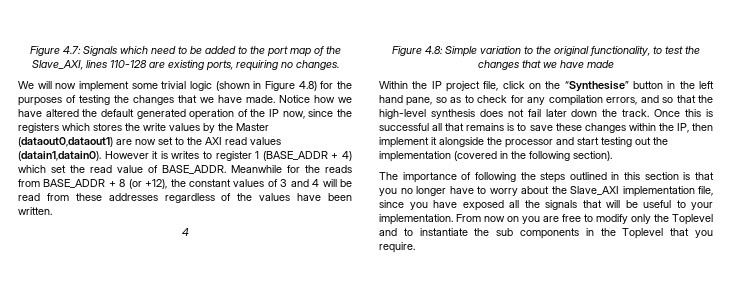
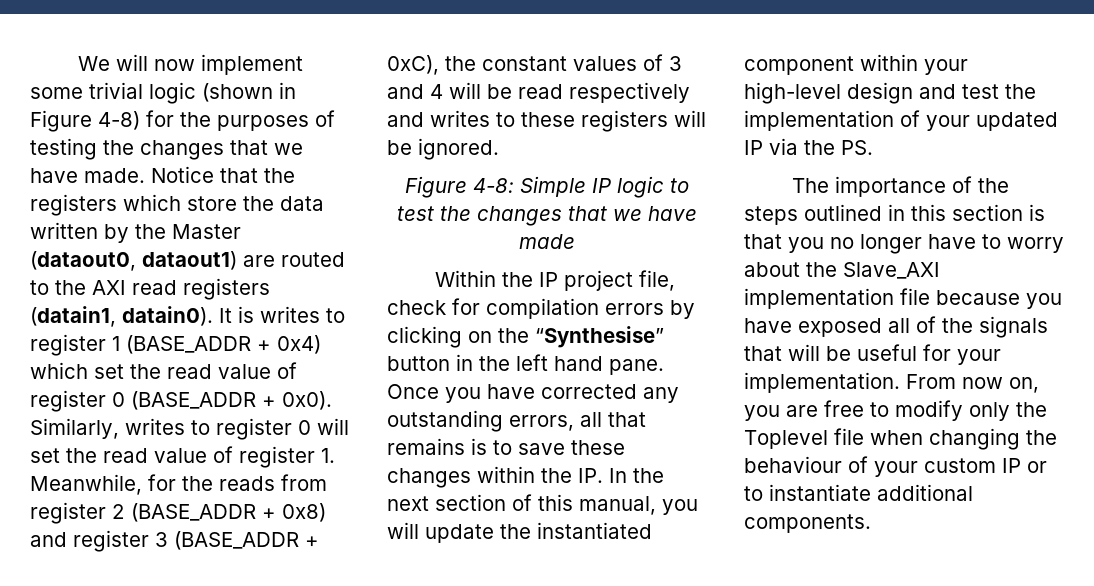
- Figure 4.7: Signals which need to be added to the port map of the Slave_AXI, lines 110-128 are existing ports, requiring no changes.
- We will now implement some trivial logic (shown in Figure 4.8) for the purposes of testing the changes that we have made.
+ We will now implement some trivial logic (shown in Figure 4-8) for the purposes of testing the changes that we have made.
- Notice how we have altered the default generated operation of the IP now, since the registers which stores the write values by the Master (dataout0,dataout1) are now set to the AXI read values (datain1,datain0). However it is writes to register 1 (BASE_ADDR + 4) which set the read value of BASE_ADDR. Meanwhile for the reads from BASE_ADDR + 8 (or +12), the constant values of 3 and 4 will be read from these addresses regardless of the values have been written.
- 4
- Figure 4.8: Simple variation to the original functionality, to test the changes that we have made
+ Notice that the registers which store the data written by the Master (dataout0, dataout1) are routed to the AXI read registers (datain1, datain0). It is writes to register 1 (BASE_ADDR + 0x4) which set the read value of register 0 (BASE_ADDR + 0x0). Similarly, writes to register 0 will set the read value of register 1. Meanwhile, for the reads from register 2 (BASE_ADDR + 0x8) and register 3 (BASE_ADDR + 0xC), the constant values of 3 and 4 will be read respectively and writes to these registers will be ignored.
+ Figure 4-8: Simple IP logic to test the changes that we have made
- Within the IP project file, click on the “Synthesise” button in the left hand pane, so as to check for any compilation errors, and so that the high-level synthesis does not fail later down the track. Once this is successful all that remains is to save these changes within the IP, then implement it alongside the processor and start testing out the implementation (covered in the following section).
+ Within the IP project file, check for compilation errors by clicking on the “Synthesise” button in the left hand pane. Once you have corrected any outstanding errors, all that remains is to save these changes within the IP. In the next section of this manual, you will update the instantiated component within your high-level design and test the implementation of your updated IP via the PS.
- The importance of following the steps outlined in this section is that you no longer have to worry about the Slave_AXI implementation file, since you have exposed all the signals that will be useful to your implementation.
+ The importance of the steps outlined in this section is that you no longer have to worry about the Slave_AXI implementation file because you have exposed all of the signals that will be useful for your implementation.
- From now on you are free to modify only the Toplevel and to instantiate the sub components in the Toplevel that you require.
+ From now on, you are free to modify only the Toplevel file when changing the behaviour of your custom IP or to instantiate additional components.

